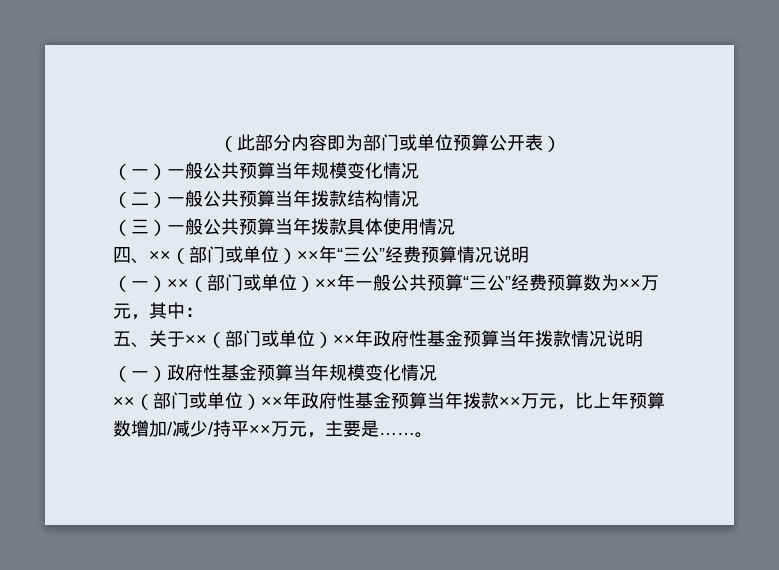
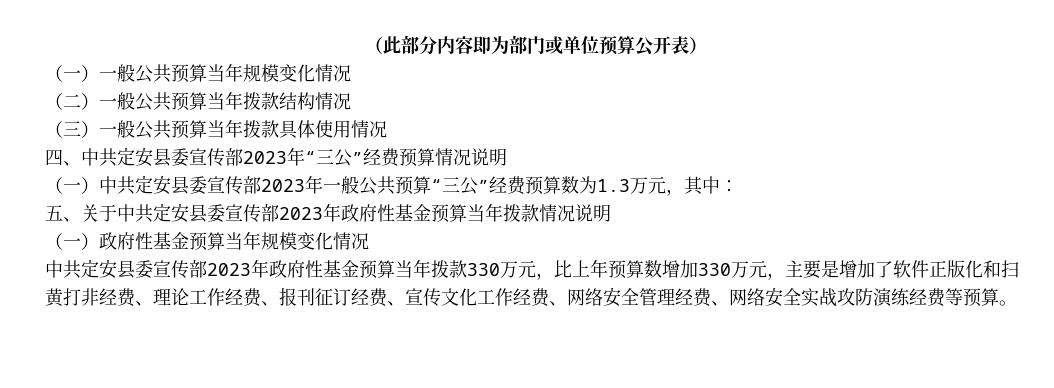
- 四、××（部门或单位）××年“三公”经费预算情况说明
+ 四、中共定安县委宣传部2023年“三公”经费预算情况说明
- （一）××（部门或单位）××年一般公共预算“三公”经费预算数为××万元，其中：
+ （一）中共定安县委宣传部2023年一般公共预算“三公”经费预算数为1.3万元，其中：
- 五、关于××（部门或单位）××年政府性基金预算当年拨款情况说明
+ 五、关于中共定安县委宣传部2023年政府性基金预算当年拨款情况说明
- ××（部门或单位）××年政府性基金预算当年拨款××万元，比上年预算数增加/减少/持平××万元，主要是……。
+ 中共定安县委宣传部2023年政府性基金预算当年拨款330万元，比上年预算数增加330万元，主要是增加了软件正版化和扫黄打非经费、理论工作经费、报刊征订经费、宣传文化工作经费、网络安全管理经费、网络安全实战攻防演练经费等预算。

